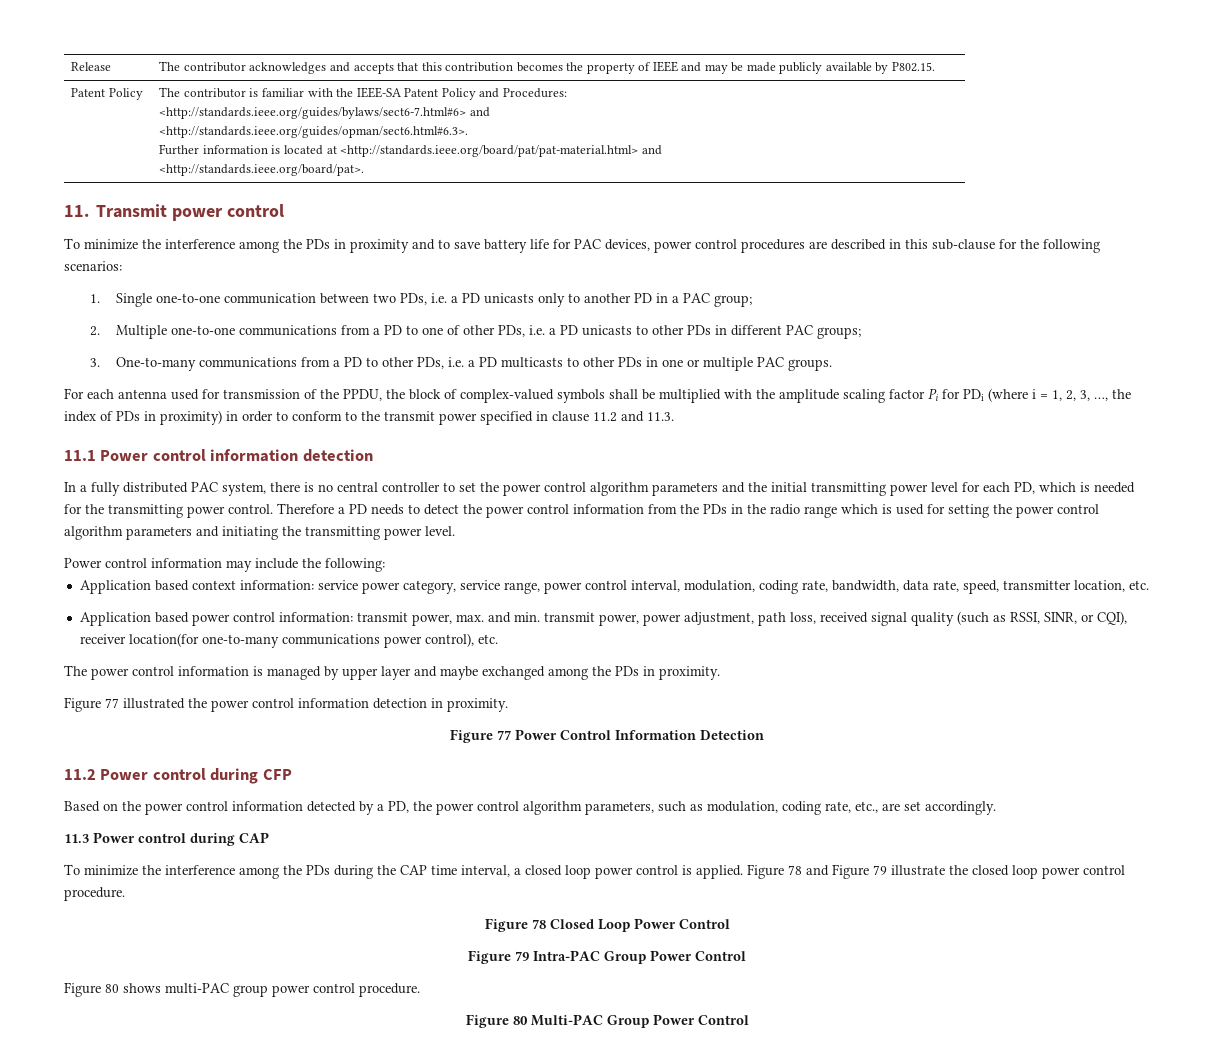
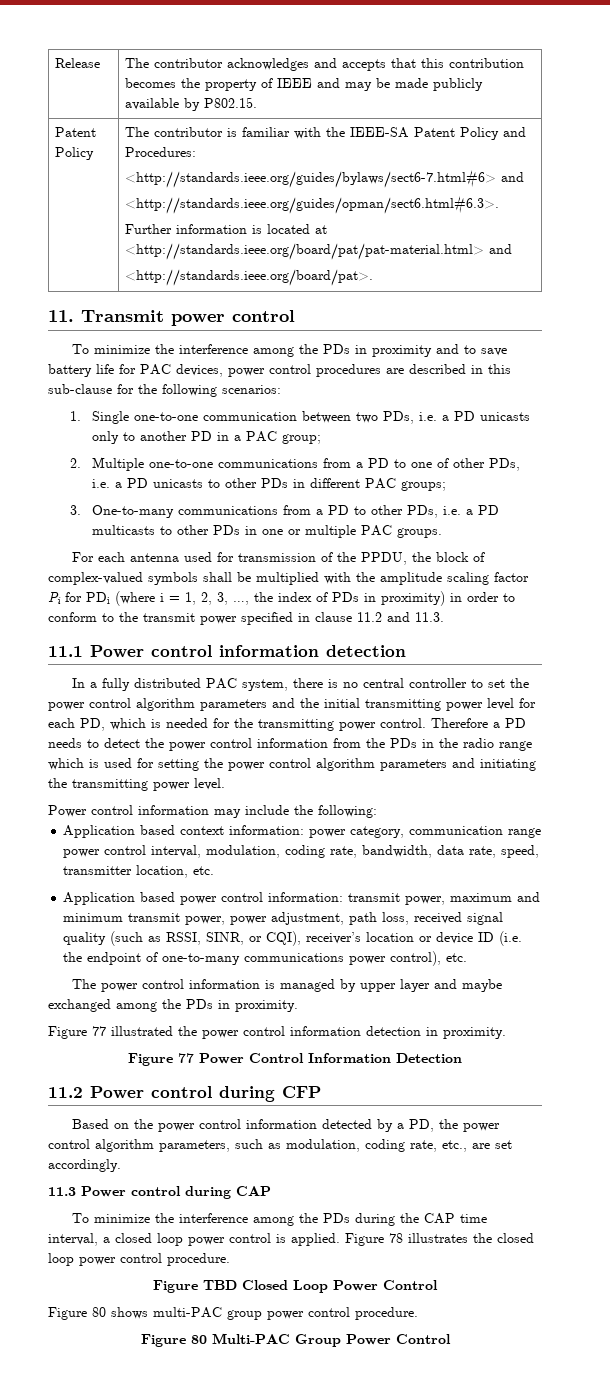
- Application based context information: service power category, service range, power control interval, modulation, coding rate, bandwidth, data rate, speed, transmitter location, etc.
+ Application based context information: power category, communication range power control interval, modulation, coding rate, bandwidth, data rate, speed, transmitter location, etc.
- Application based power control information: transmit power, max. and min. transmit power, power adjustment, path loss, received signal quality (such as RSSI, SINR, or CQI), receiver location(for one-to-many communications power control), etc.
+ Application based power control information: transmit power, maximum and minimum transmit power, power adjustment, path loss, received signal quality (such as RSSI, SINR, or CQI), receiver’s location or device ID (i.e. the endpoint of one-to-many communications power control), etc.
- Figure 78 and Figure 79 illustrate the closed loop power control procedure.
+ Figure 78 illustrates the closed loop power control procedure.
- Figure 78 Closed Loop Power Control
+ Figure TBD Closed Loop Power Control
- Figure 79 Intra-PAC Group Power Control

